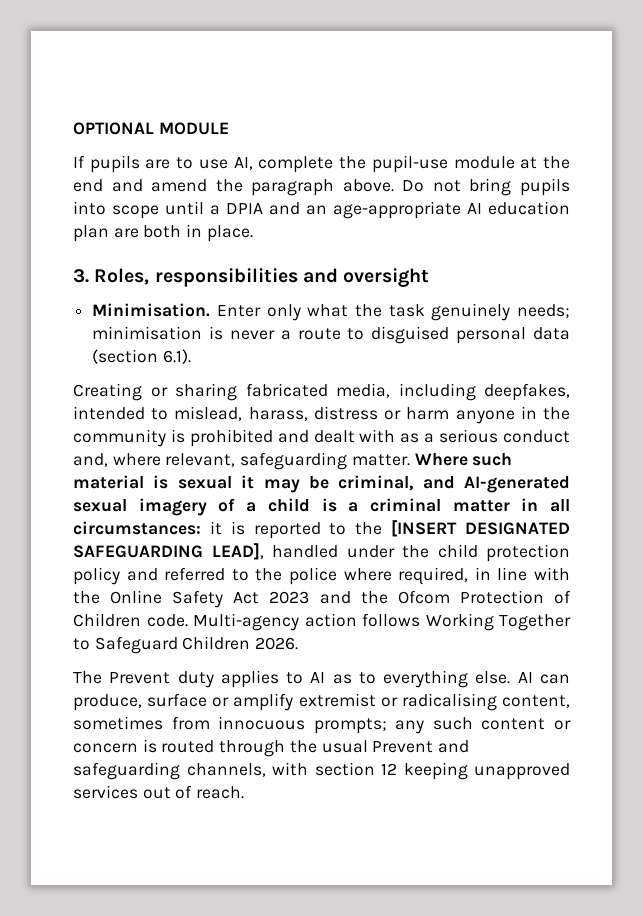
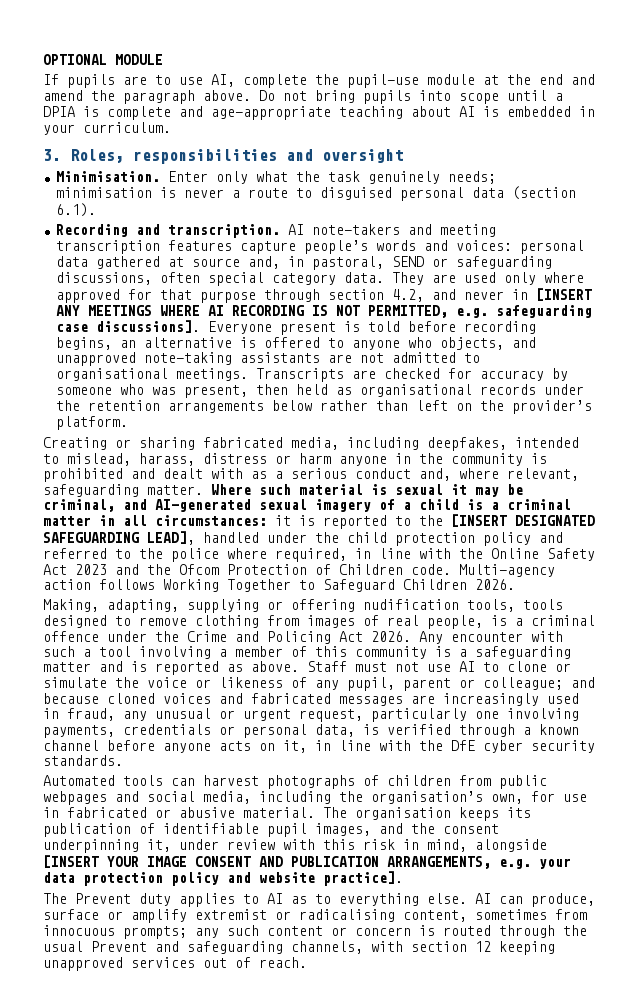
- Do not bring pupils into scope until a DPIA and an age-appropriate AI education plan are both in place.
+ Do not bring pupils into scope until a DPIA is complete and age-appropriate teaching about AI is embedded in your curriculum.
+ Recording and transcription. AI note-takers and meeting transcription features capture people’s words and voices: personal data gathered at source and, in pastoral, SEND or safeguarding discussions, often special category data. They are used only where approved for that purpose through section 4.2, and never in [INSERT ANY MEETINGS WHERE AI RECORDING IS NOT PERMITTED, e.g. safeguarding case discussions]. Everyone present is told before recording begins, an alternative is offered to anyone who objects, and unapproved note-taking assistants are not admitted to organisational meetings. Transcripts are checked for accuracy by someone who was present, then held as organisational records under the retention arrangements below rather than left on the provider’s platform.
+ Making, adapting, supplying or offering nudification tools, tools designed to remove clothing from images of real people, is a criminal offence under the Crime and Policing Act 2026. Any encounter with such a tool involving a member of this community is a safeguarding matter and is reported as above. Staff must not use AI to clone or simulate the voice or likeness of any pupil, parent or colleague; and because cloned voices and fabricated messages are increasingly used in fraud, any unusual or urgent request, particularly one involving payments, credentials or personal data, is verified through a known channel before anyone acts on it, in line with the DfE cyber security standards.
+ Automated tools can harvest photographs of children from public webpages and social media, including the organisation’s own, for use in fabricated or abusive material. The organisation keeps its publication of identifiable pupil images, and the consent underpinning it, under review with this risk in mind, alongside [INSERT YOUR IMAGE CONSENT AND PUBLICATION ARRANGEMENTS, e.g. your data protection policy and website practice].

